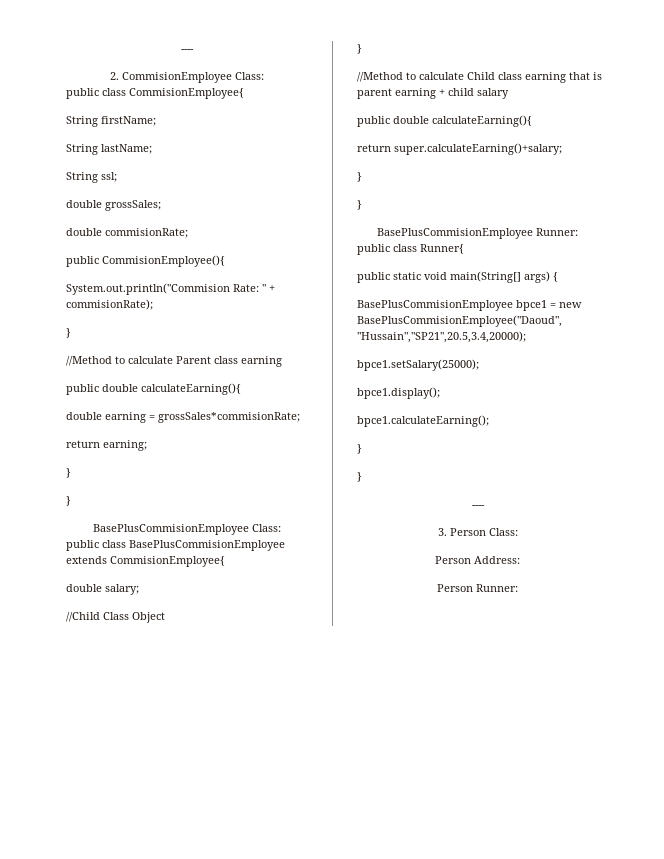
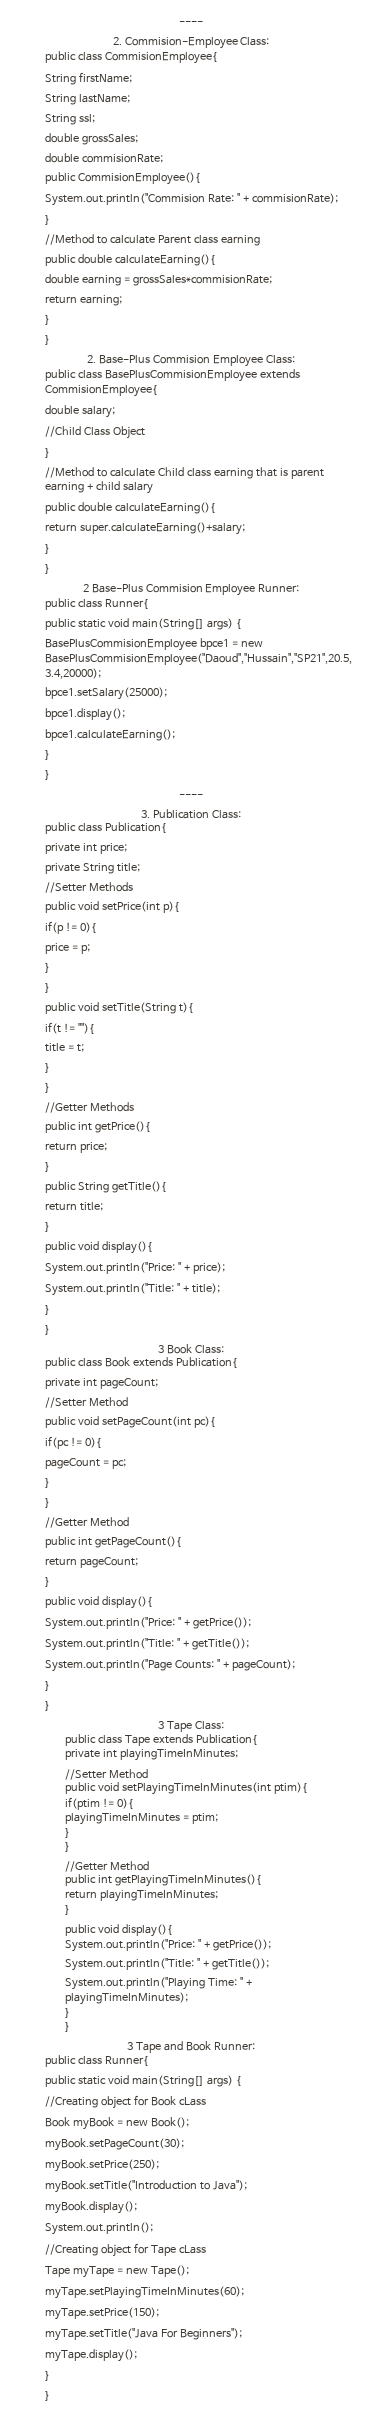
- 2. CommisionEmployee Class:
+ 2. Commision-Employee Class:
- BasePlusCommisionEmployee Class:
+ 2. Base-Plus Commision Employee Class:
- BasePlusCommisionEmployee Runner:
+ 2 Base-Plus Commision Employee Runner:
- 3. Person Class:
- Person Address:
- Person Runner:
+ 3. Publication Class:
+ public class Publication{
+ private int price;
+ private String title;
+ //Setter Methods
+ public void setPrice(int p){
+ if(p != 0){
+ price = p;
+ }
+ }
+ public void setTitle(String t){
+ if(t != ""){
+ title = t;
+ }
+ }
+ //Getter Methods
+ public int getPrice(){
+ return price;
+ }
+ public String getTitle(){
+ return title;
+ }
+ public void display(){
+ System.out.println("Price: " + price);
+ System.out.println("Title: " + title);
+ }
+ }
+ 3 Book Class:
+ public class Book extends Publication{
+ private int pageCount;
+ //Setter Method
+ public void setPageCount(int pc){
+ if(pc != 0){
+ pageCount = pc;
+ }
+ }
+ //Getter Method
+ public int getPageCount(){
+ return pageCount;
+ }
+ public void display(){
+ System.out.println("Price: " + getPrice());
+ System.out.println("Title: " + getTitle());
+ System.out.println("Page Counts: " + pageCount);
+ }
+ }
+ 3 Tape Class:
+ public class Tape extends Publication{
+ private int playingTimeInMinutes;
+ //Setter Method
+ public void setPlayingTimeInMinutes(int ptim){
+ if(ptim != 0){
+ playingTimeInMinutes = ptim;
+ }
+ }
+ //Getter Method
+ public int getPlayingTimeInMinutes(){
+ return playingTimeInMinutes;
+ }
+ public void display(){
+ System.out.println("Price: " + getPrice());
+ System.out.println("Title: " + getTitle());
+ System.out.println("Playing Time: " + playingTimeInMinutes);
+ }
+ }
+ 3 Tape and Book Runner:
+ public class Runner{
+ public static void main(String[] args) {
+ //Creating object for Book cLass
+ Book myBook = new Book();
+ myBook.setPageCount(30);
+ myBook.setPrice(250);
+ myBook.setTitle("Introduction to Java");
+ myBook.display();
+ System.out.println();
+ //Creating object for Tape cLass
+ Tape myTape = new Tape();
+ myTape.setPlayingTimeInMinutes(60);
+ myTape.setPrice(150);
+ myTape.setTitle("Java For Beginners");
+ myTape.display();
+ }
+ }

